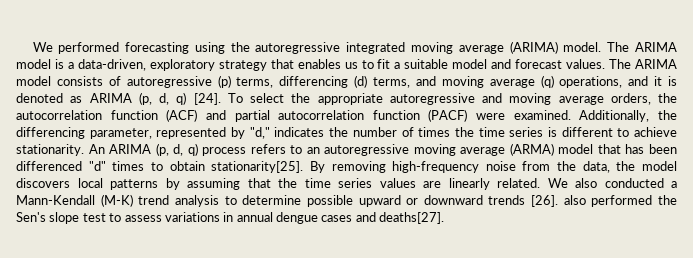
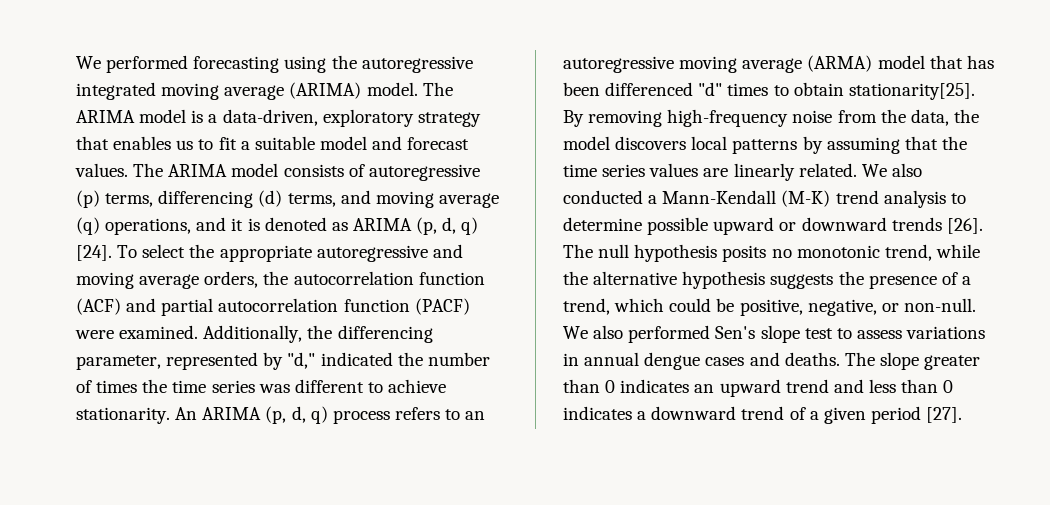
- Additionally, the differencing parameter, represented by "d," indicates the number of times the time series is different to achieve stationarity.
+ Additionally, the differencing parameter, represented by "d," indicated the number of times the time series was different to achieve stationarity.
- We also conducted a Mann-Kendall (M-K) trend analysis to determine possible upward or downward trends [26]. also performed the Sen's slope test to assess variations in annual dengue cases and deaths[27].
+ We also conducted a Mann-Kendall (M-K) trend analysis to determine possible upward or downward trends [26]. The null hypothesis posits no monotonic trend, while the alternative hypothesis suggests the presence of a trend, which could be positive, negative, or non-null. We also performed Sen's slope test to assess variations in annual dengue cases and deaths. The slope greater than 0 indicates an upward trend and less than 0 indicates a downward trend of a given period [27].

